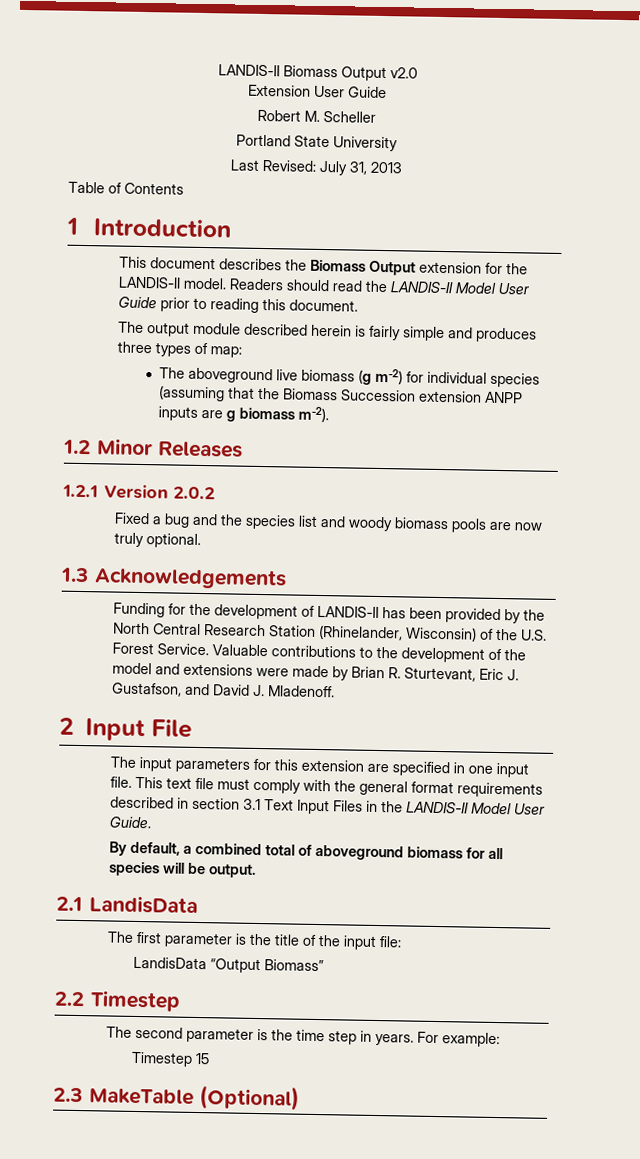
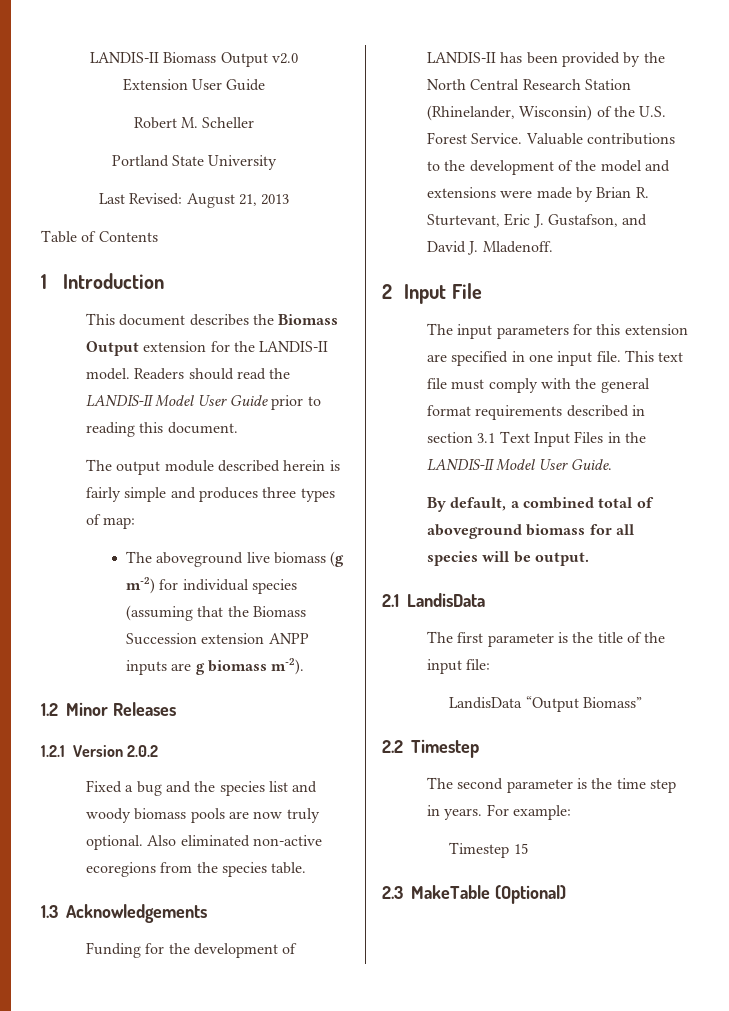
- Last Revised: July 31, 2013
+ Last Revised: August 21, 2013
+ Also eliminated non-active ecoregions from the species table.

